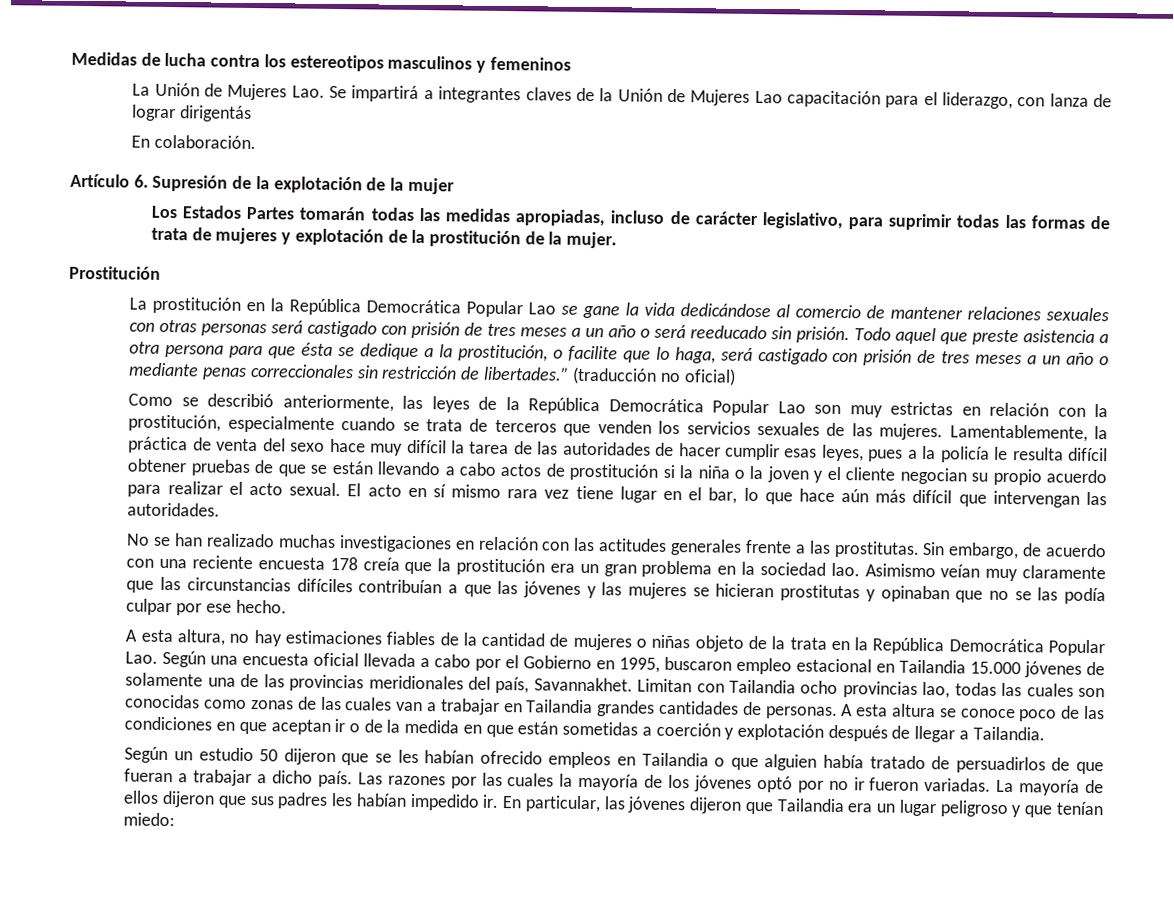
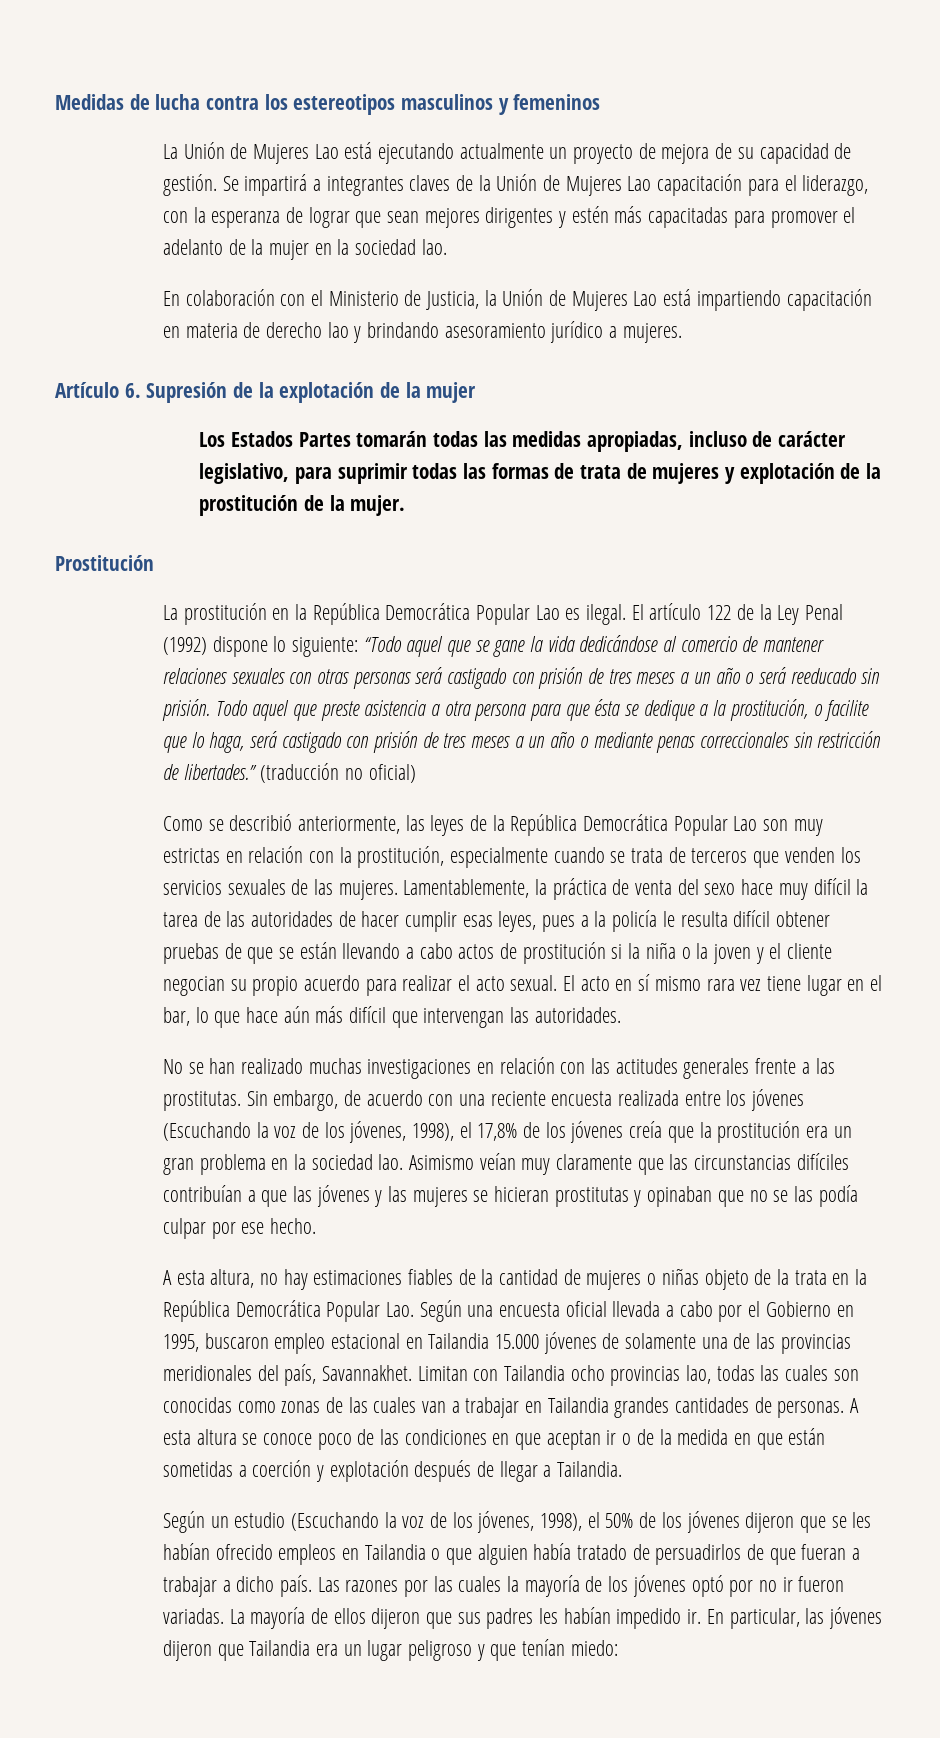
- La Unión de Mujeres Lao. Se impartirá a integrantes claves de la Unión de Mujeres Lao capacitación para el liderazgo, con lanza de lograr dirigentás
- En colaboración.
+ La Unión de Mujeres Lao está ejecutando actualmente un proyecto de mejora de su capacidad de gestión. Se impartirá a integrantes claves de la Unión de Mujeres Lao capacitación para el liderazgo, con la esperanza de lograr que sean mejores dirigentes y estén más capacitadas para promover el adelanto de la mujer en la sociedad lao.
+ En colaboración con el Ministerio de Justicia, la Unión de Mujeres Lao está impartiendo capacitación en materia de derecho lao y brindando asesoramiento jurídico a mujeres.
- La prostitución en la República Democrática Popular Lao se gane la vida dedicándose al comercio de mantener relaciones sexuales con otras personas será castigado con prisión de tres meses a un año o será reeducado sin prisión.
+ La prostitución en la República Democrática Popular Lao es ilegal. El artículo 122 de la Ley Penal (1992) dispone lo siguiente: “Todo aquel que se gane la vida dedicándose al comercio de mantener relaciones sexuales con otras personas será castigado con prisión de tres meses a un año o será reeducado sin prisión.
- Sin embargo, de acuerdo con una reciente encuesta 178 creía que la prostitución era un gran problema en la sociedad lao.
+ Sin embargo, de acuerdo con una reciente encuesta realizada entre los jóvenes (Escuchando la voz de los jóvenes, 1998), el 17,8% de los jóvenes creía que la prostitución era un gran problema en la sociedad lao.
- Según un estudio 50 dijeron que se les habían ofrecido empleos en Tailandia o que alguien había tratado de persuadirlos de que fueran a trabajar a dicho país.
+ Según un estudio (Escuchando la voz de los jóvenes, 1998), el 50% de los jóvenes dijeron que se les habían ofrecido empleos en Tailandia o que alguien había tratado de persuadirlos de que fueran a trabajar a dicho país.

